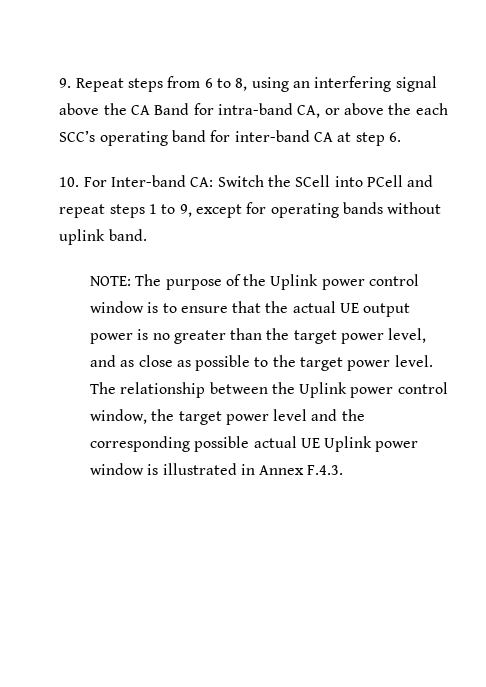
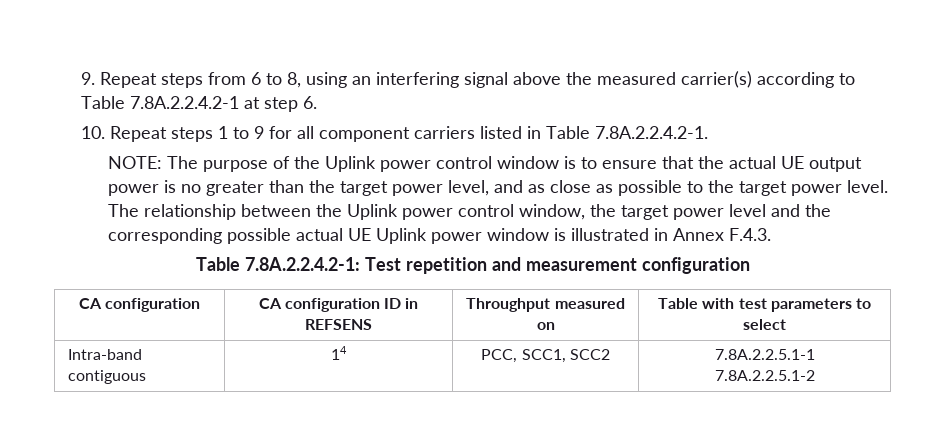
- 9. Repeat steps from 6 to 8, using an interfering signal above the CA Band for intra-band CA, or above the each SCC’s operating band for inter-band CA at step 6.
- 10. For Inter-band CA: Switch the SCell into PCell and repeat steps 1 to 9, except for operating bands without uplink band.
+ 9. Repeat steps from 6 to 8, using an interfering signal above the measured carrier(s) according to Table 7.8A.2.2.4.2-1 at step 6.
+ 10. Repeat steps 1 to 9 for all component carriers listed in Table 7.8A.2.2.4.2-1.
+ Table 7.8A.2.2.4.2-1: Test repetition and measurement configuration
+ CA configuration | CA configuration ID in REFSENS | Throughput measured on | Table with test parameters to select
+ Intra-band contiguous | 14 | PCC, SCC1, SCC2 | 7.8A.2.2.5.1-1
+ 7.8A.2.2.5.1-2

